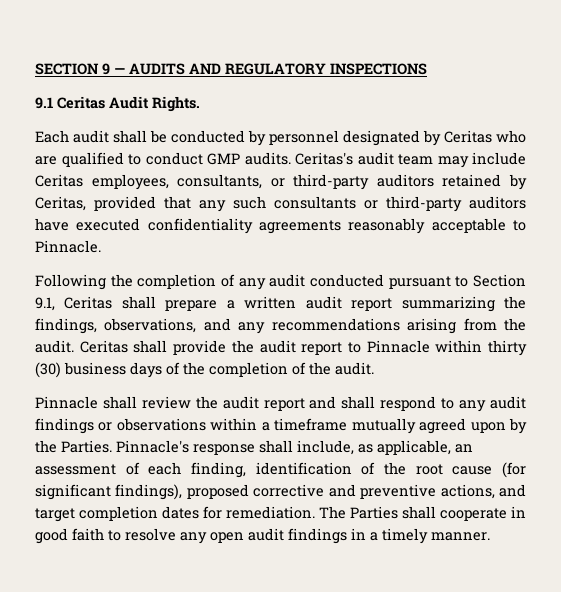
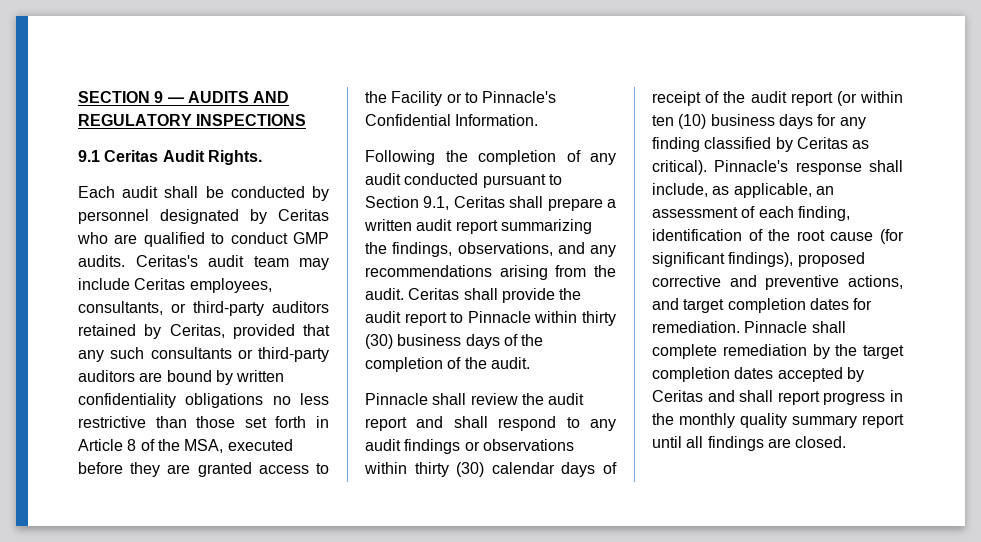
- Ceritas's audit team may include Ceritas employees, consultants, or third-party auditors retained by Ceritas, provided that any such consultants or third-party auditors have executed confidentiality agreements reasonably acceptable to Pinnacle.
+ Ceritas's audit team may include Ceritas employees, consultants, or third-party auditors retained by Ceritas, provided that any such consultants or third-party auditors are bound by written confidentiality obligations no less restrictive than those set forth in Article 8 of the MSA, executed before they are granted access to the Facility or to Pinnacle's Confidential Information.
- Pinnacle shall review the audit report and shall respond to any audit findings or observations within a timeframe mutually agreed upon by the Parties.
+ Pinnacle shall review the audit report and shall respond to any audit findings or observations within thirty (30) calendar days of receipt of the audit report (or within ten (10) business days for any finding classified by Ceritas as critical).
- The Parties shall cooperate in good faith to resolve any open audit findings in a timely manner.
+ Pinnacle shall complete remediation by the target completion dates accepted by Ceritas and shall report progress in the monthly quality summary report until all findings are closed.

